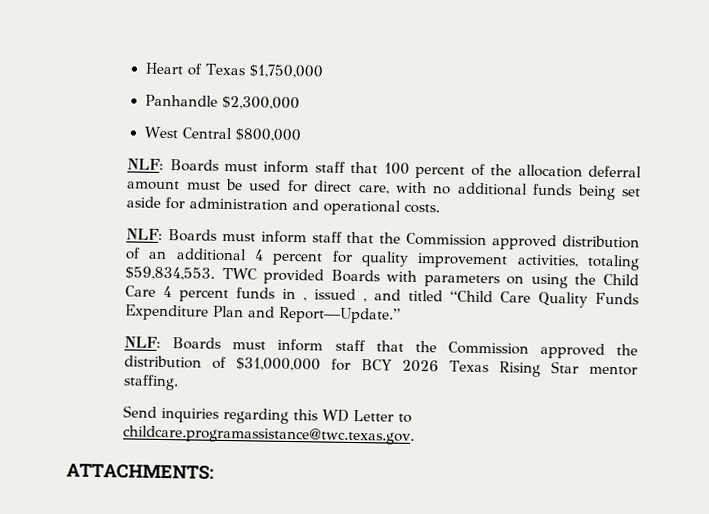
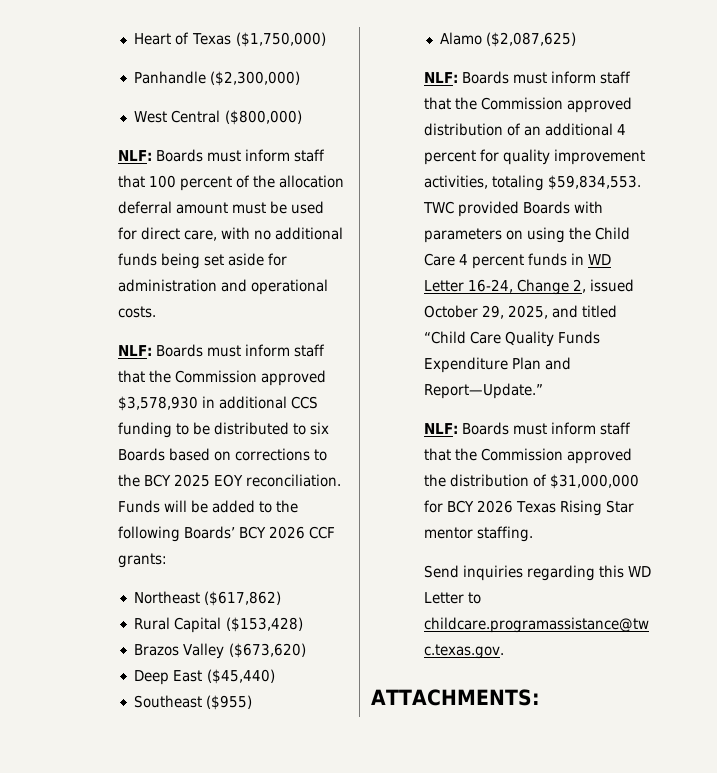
- Heart of Texas $1,750,000
+ Heart of Texas ($1,750,000)
- Panhandle $2,300,000
+ Panhandle ($2,300,000)
- West Central $800,000
+ West Central ($800,000)
+ NLF: Boards must inform staff that the Commission approved $3,578,930 in additional CCS funding to be distributed to six Boards based on corrections to the BCY 2025 EOY reconciliation. Funds will be added to the following Boards’ BCY 2026 CCF grants:
+ Northeast ($617,862)
+ Rural Capital ($153,428)
+ Brazos Valley ($673,620)
+ Deep East ($45,440)
+ Southeast ($955)
+ Alamo ($2,087,625)
- TWC provided Boards with parameters on using the Child Care 4 percent funds in , issued , and titled “Child Care Quality Funds Expenditure Plan and Report—Update.”
+ TWC provided Boards with parameters on using the Child Care 4 percent funds in WD Letter 16-24, Change 2, issued October 29, 2025, and titled “Child Care Quality Funds Expenditure Plan and Report—Update.”

